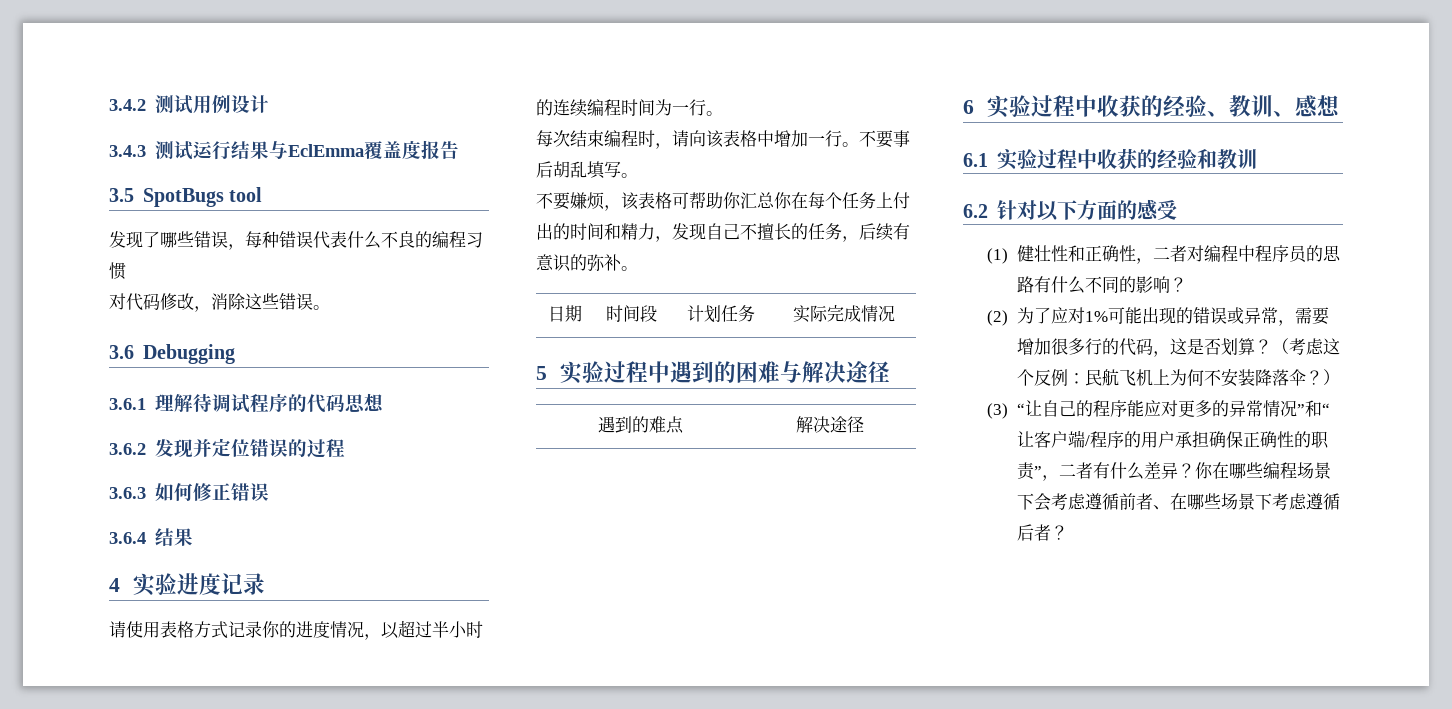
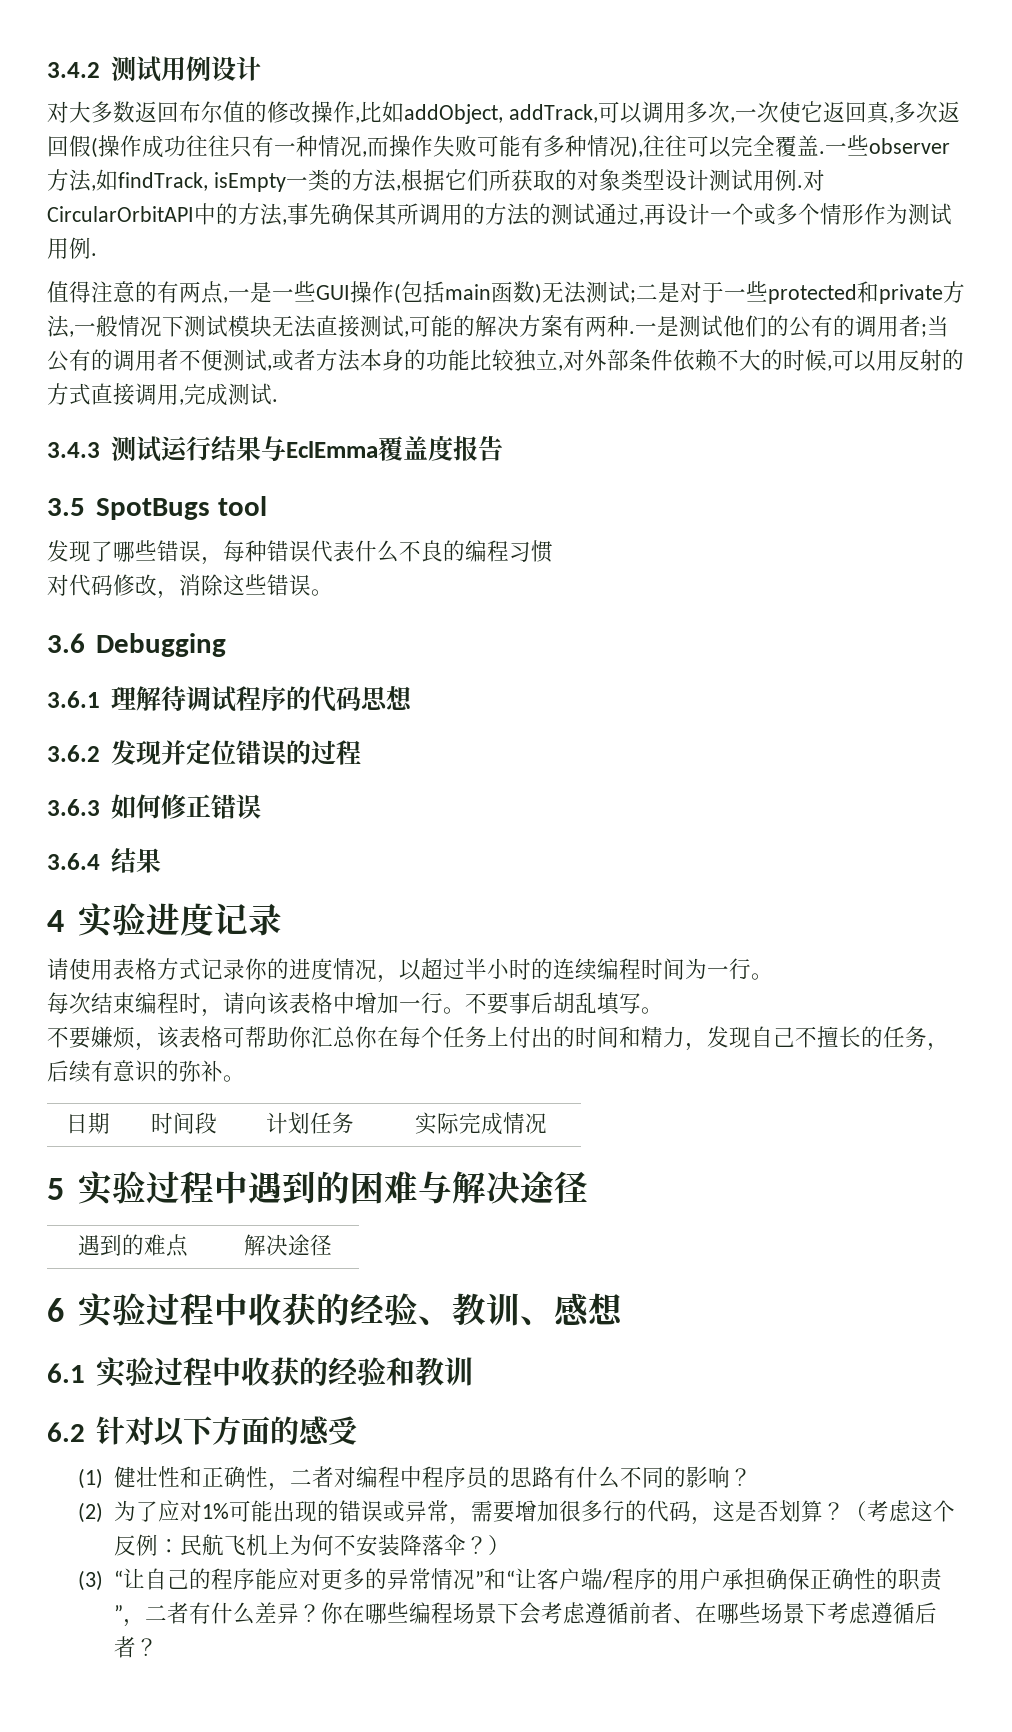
+ 对大多数返回布尔值的修改操作,比如addObject, addTrack,可以调用多次,一次使它返回真,多次返回假(操作成功往往只有一种情况,而操作失败可能有多种情况),往往可以完全覆盖.一些observer方法,如findTrack, isEmpty一类的方法,根据它们所获取的对象类型设计测试用例.对CircularOrbitAPI中的方法,事先确保其所调用的方法的测试通过,再设计一个或多个情形作为测试用例.
+ 值得注意的有两点,一是一些GUI操作(包括main函数)无法测试;二是对于一些protected和private方法,一般情况下测试模块无法直接测试,可能的解决方案有两种.一是测试他们的公有的调用者;当公有的调用者不便测试,或者方法本身的功能比较独立,对外部条件依赖不大的时候,可以用反射的方式直接调用,完成测试.

